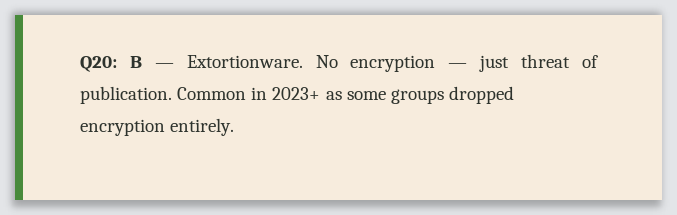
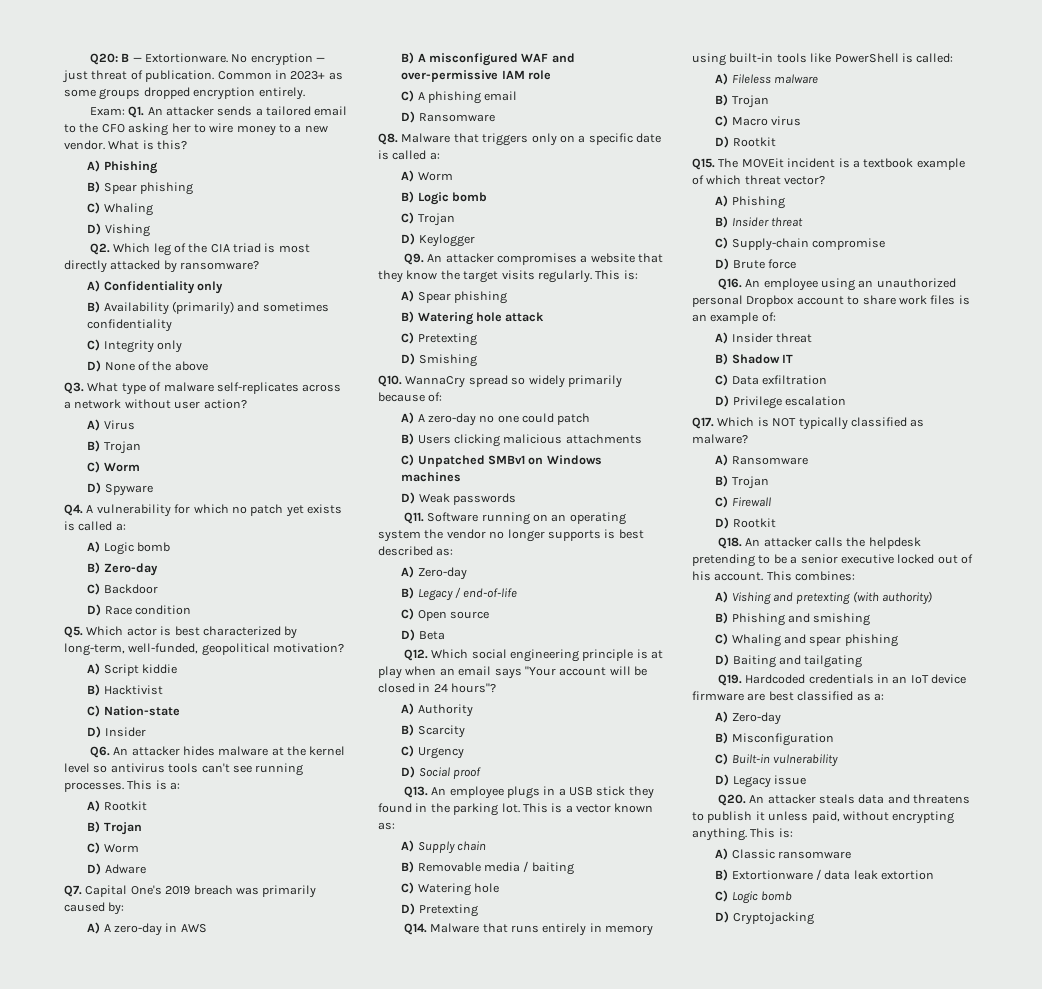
+ Exam: Q1. An attacker sends a tailored email to the CFO asking her to wire money to a new vendor. What is this?
+ A) Phishing
+ B) Spear phishing
+ C) Whaling
+ D) Vishing
+ Q2. Which leg of the CIA triad is most directly attacked by ransomware?
+ A) Confidentiality only
+ B) Availability (primarily) and sometimes confidentiality
+ C) Integrity only
+ D) None of the above
+ Q3. What type of malware self-replicates across a network without user action?
+ A) Virus
+ B) Trojan
+ C) Worm
+ D) Spyware
+ Q4. A vulnerability for which no patch yet exists is called a:
+ A) Logic bomb
+ B) Zero-day
+ C) Backdoor
+ D) Race condition
+ Q5. Which actor is best characterized by long-term, well-funded, geopolitical motivation?
+ A) Script kiddie
+ B) Hacktivist
+ C) Nation-state
+ D) Insider
+ Q6. An attacker hides malware at the kernel level so antivirus tools can't see running processes. This is a:
+ A) Rootkit
+ B) Trojan
+ C) Worm
+ D) Adware
+ Q7. Capital One's 2019 breach was primarily caused by:
+ A) A zero-day in AWS
+ B) A misconfigured WAF and over-permissive IAM role
+ C) A phishing email
+ D) Ransomware
+ Q8. Malware that triggers only on a specific date is called a:
+ A) Worm
+ B) Logic bomb
+ C) Trojan
+ D) Keylogger
+ Q9. An attacker compromises a website that they know the target visits regularly. This is:
+ A) Spear phishing
+ B) Watering hole attack
+ C) Pretexting
+ D) Smishing
+ Q10. WannaCry spread so widely primarily because of:
+ A) A zero-day no one could patch
+ B) Users clicking malicious attachments
+ C) Unpatched SMBv1 on Windows machines
+ D) Weak passwords
+ Q11. Software running on an operating system the vendor no longer supports is best described as:
+ A) Zero-day
+ B) Legacy / end-of-life
+ C) Open source
+ D) Beta
+ Q12. Which social engineering principle is at play when an email says "Your account will be closed in 24 hours"?
+ A) Authority
+ B) Scarcity
+ C) Urgency
+ D) Social proof
+ Q13. An employee plugs in a USB stick they found in the parking lot. This is a vector known as:
+ A) Supply chain
+ B) Removable media / baiting
+ C) Watering hole
+ D) Pretexting
+ Q14. Malware that runs entirely in memory using built-in tools like PowerShell is called:
+ A) Fileless malware
+ B) Trojan
+ C) Macro virus
+ D) Rootkit
+ Q15. The MOVEit incident is a textbook example of which threat vector?
+ A) Phishing
+ B) Insider threat
+ C) Supply-chain compromise
+ D) Brute force
+ Q16. An employee using an unauthorized personal Dropbox account to share work files is an example of:
+ A) Insider threat
+ B) Shadow IT
+ C) Data exfiltration
+ D) Privilege escalation
+ Q17. Which is NOT typically classified as malware?
+ A) Ransomware
+ B) Trojan
+ C) Firewall
+ D) Rootkit
+ Q18. An attacker calls the helpdesk pretending to be a senior executive locked out of his account. This combines:
+ A) Vishing and pretexting (with authority)
+ B) Phishing and smishing
+ C) Whaling and spear phishing
+ D) Baiting and tailgating
+ Q19. Hardcoded credentials in an IoT device firmware are best classified as a:
+ A) Zero-day
+ B) Misconfiguration
+ C) Built-in vulnerability
+ D) Legacy issue
+ Q20. An attacker steals data and threatens to publish it unless paid, without encrypting anything. This is:
+ A) Classic ransomware
+ B) Extortionware / data leak extortion
+ C) Logic bomb
+ D) Cryptojacking

